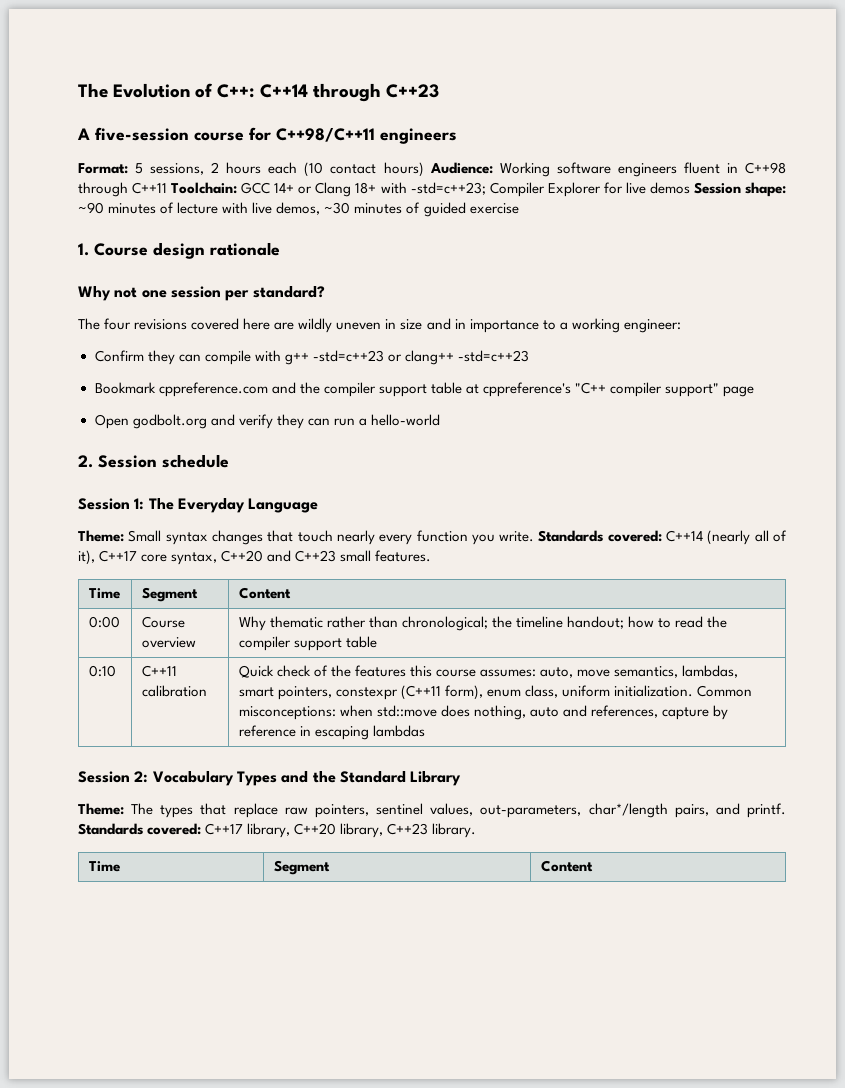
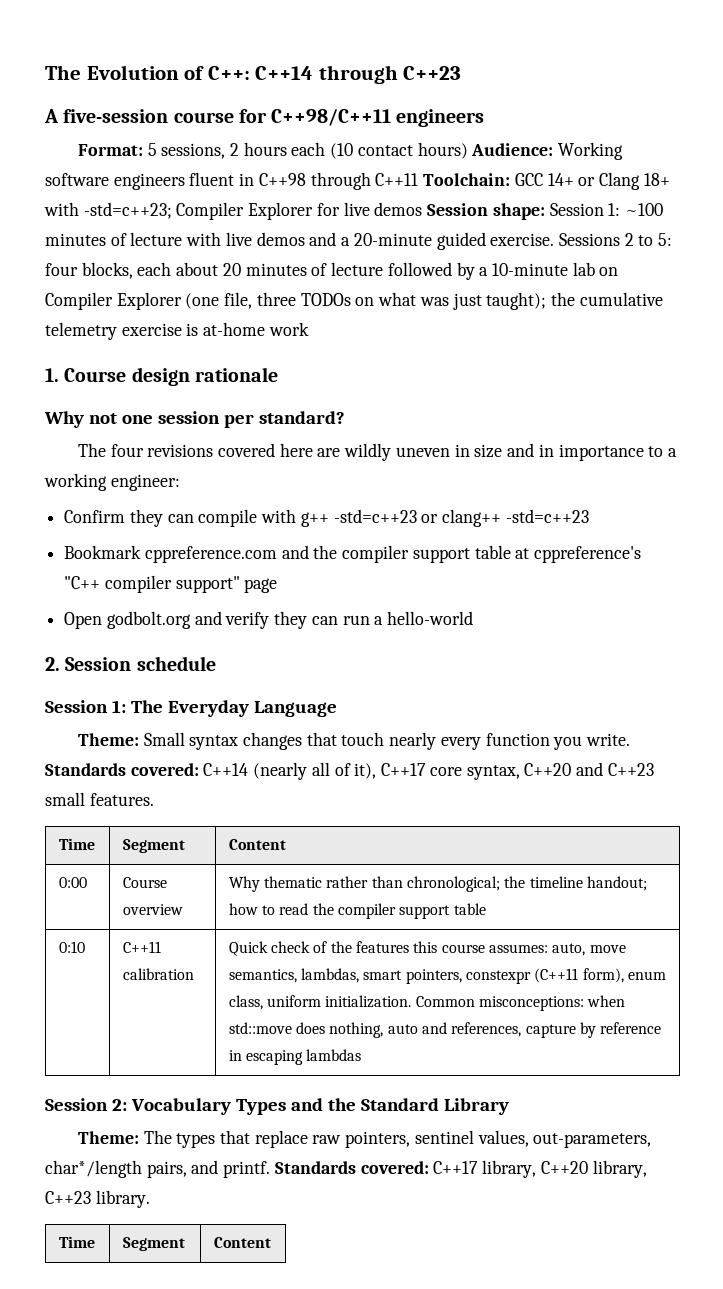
- Format: 5 sessions, 2 hours each (10 contact hours) Audience: Working software engineers fluent in C++98 through C++11 Toolchain: GCC 14+ or Clang 18+ with -std=c++23; Compiler Explorer for live demos Session shape: ~90 minutes of lecture with live demos, ~30 minutes of guided exercise
+ Format: 5 sessions, 2 hours each (10 contact hours) Audience: Working software engineers fluent in C++98 through C++11 Toolchain: GCC 14+ or Clang 18+ with -std=c++23; Compiler Explorer for live demos Session shape: Session 1: ~100 minutes of lecture with live demos and a 20-minute guided exercise. Sessions 2 to 5: four blocks, each about 20 minutes of lecture followed by a 10-minute lab on Compiler Explorer (one file, three TODOs on what was just taught); the cumulative telemetry exercise is at-home work

